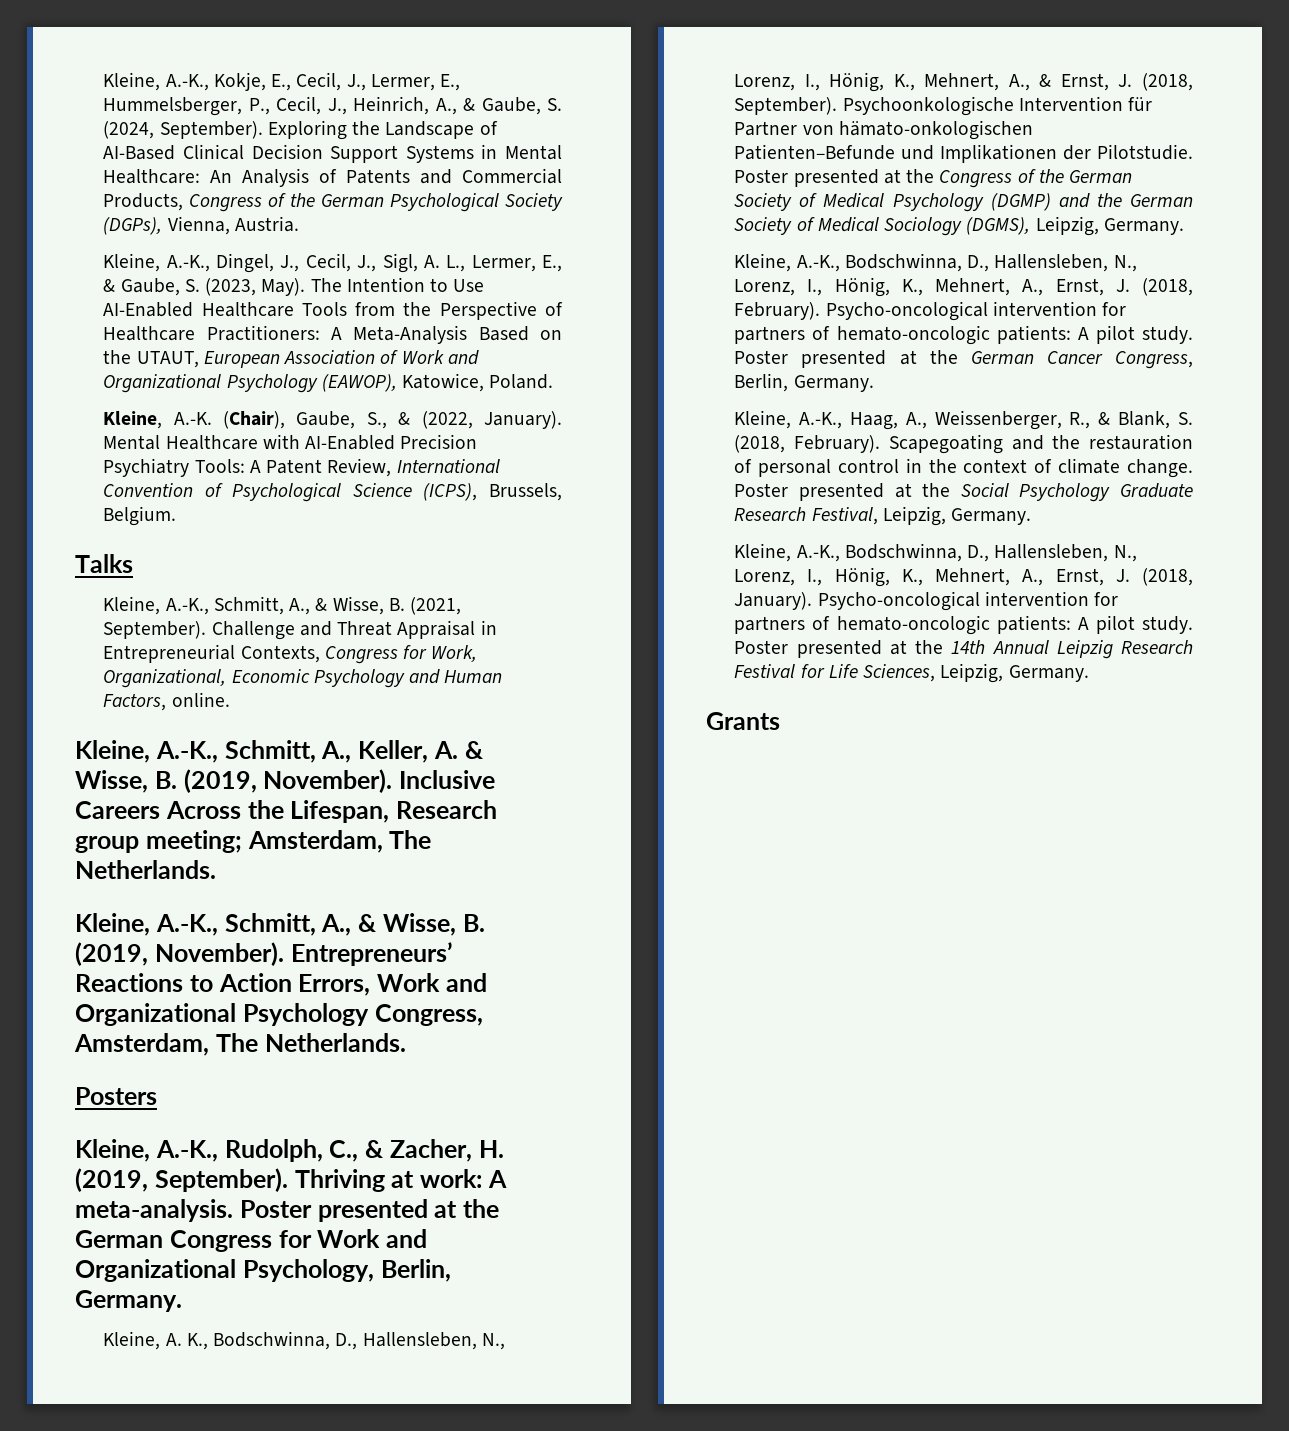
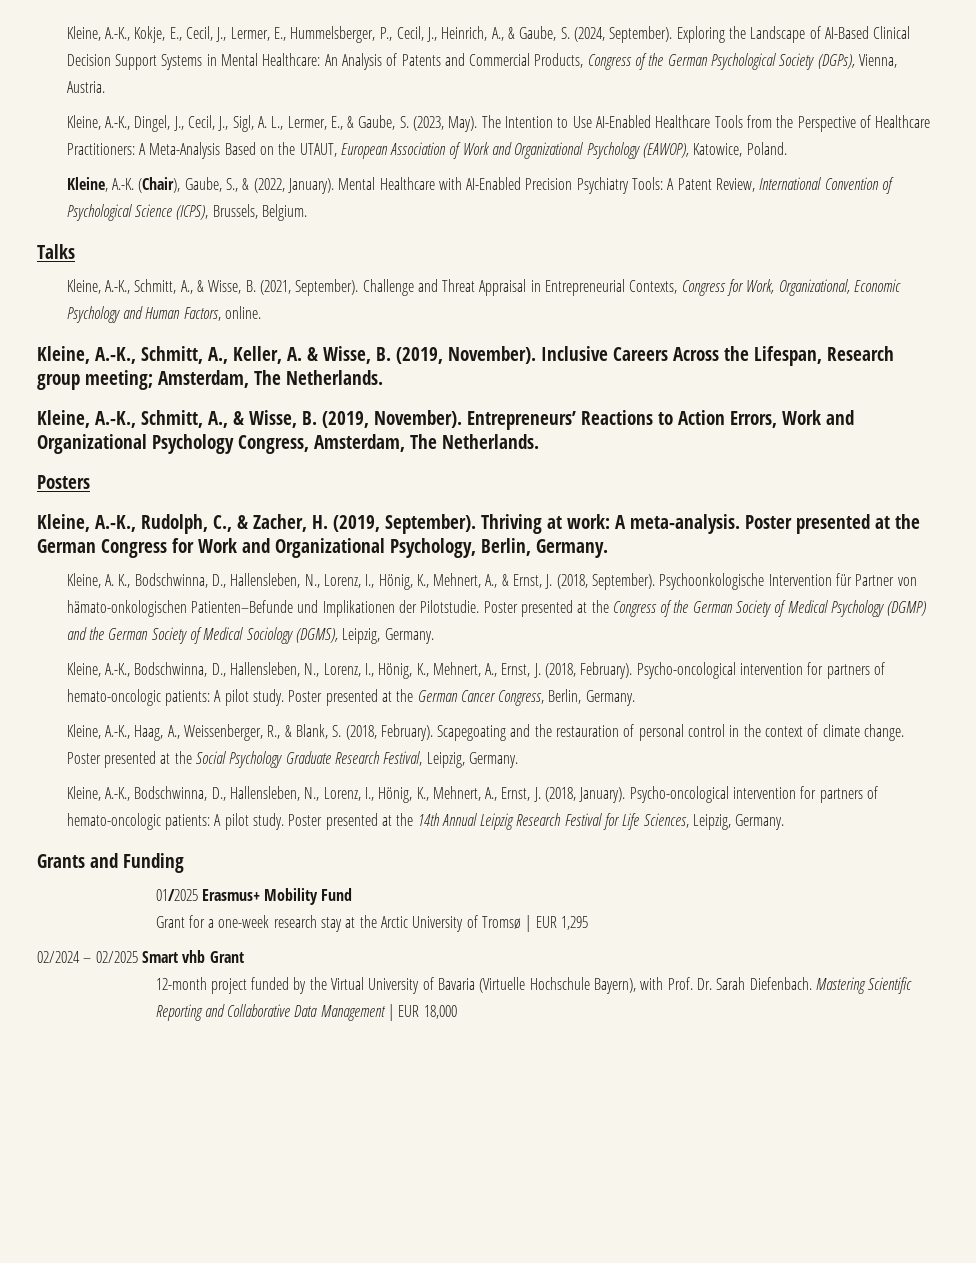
- Grants
+ Grants and Funding
+ 01/2025 Erasmus+ Mobility Fund
+ Grant for a one-week research stay at the Arctic University of Tromsø | EUR 1,295
+ 02/2024 – 02/2025 Smart vhb Grant
+ 12-month project funded by the Virtual University of Bavaria (Virtuelle Hochschule Bayern), with Prof. Dr. Sarah Diefenbach. Mastering Scientific Reporting and Collaborative Data Management | EUR 18,000

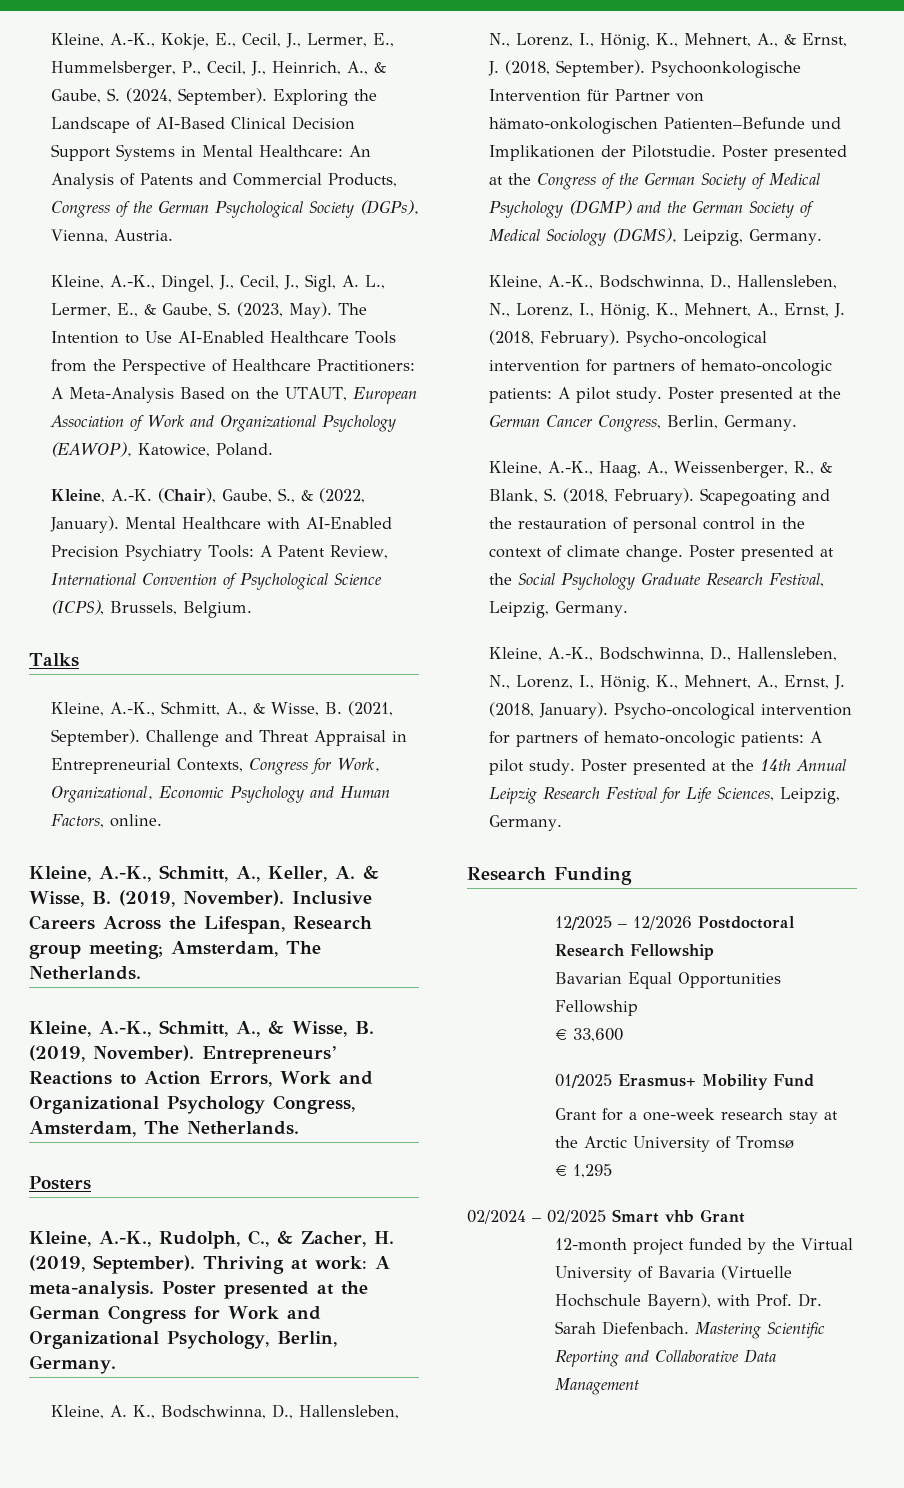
- Grants and Funding
+ Research Funding
+ 12/2025 – 12/2026 Postdoctoral Research Fellowship
+ Bavarian Equal Opportunities Fellowship
+ € 33,600
- Grant for a one-week research stay at the Arctic University of Tromsø | EUR 1,295
+ Grant for a one-week research stay at the Arctic University of Tromsø
+ € 1,295
- Mastering Scientific Reporting and Collaborative Data Management | EUR 18,000
+ Mastering Scientific Reporting and Collaborative Data Management

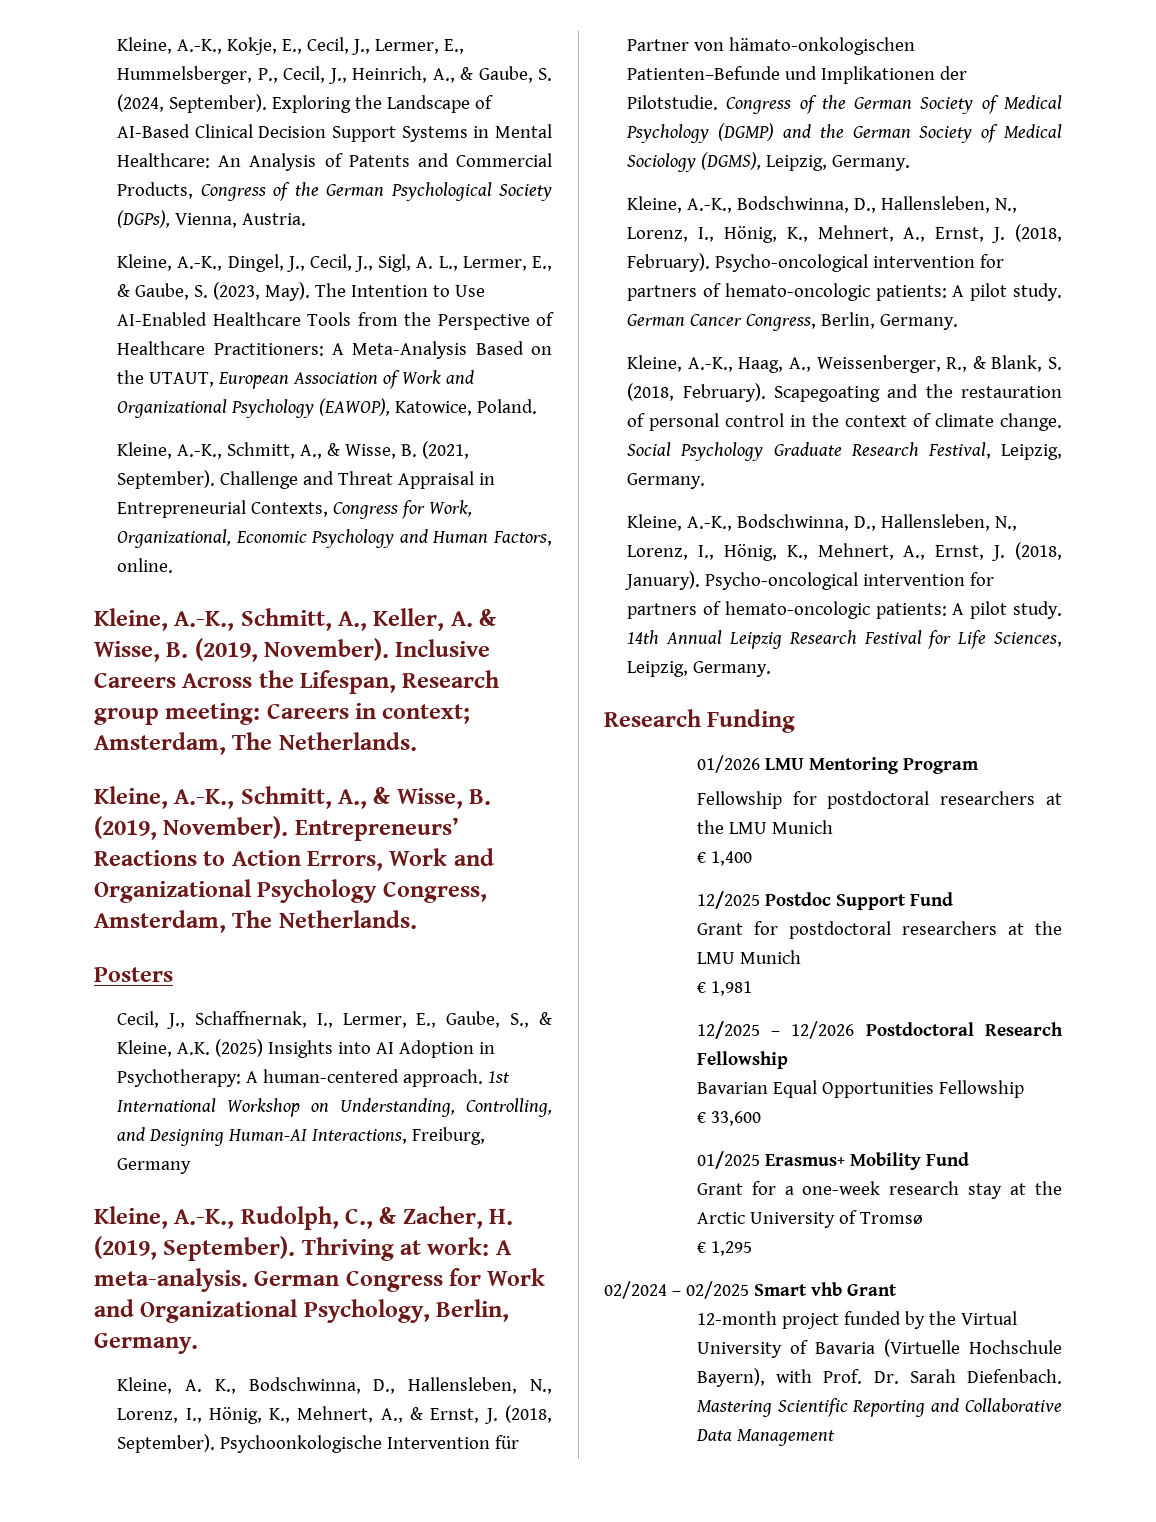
- Kleine, A.-K. (Chair), Gaube, S., & (2022, January). Mental Healthcare with AI-Enabled Precision Psychiatry Tools: A Patent Review, International Convention of Psychological Science (ICPS), Brussels, Belgium.
- Talks
- Inclusive Careers Across the Lifespan, Research group meeting; Amsterdam, The Netherlands.
+ Inclusive Careers Across the Lifespan, Research group meeting: Careers in context; Amsterdam, The Netherlands.
+ Cecil, J., Schaffnernak, I., Lermer, E., Gaube, S., & Kleine, A.K. (2025) Insights into AI Adoption in Psychotherapy: A human-centered approach. 1st International Workshop on Understanding, Controlling, and Designing Human-AI Interactions, Freiburg, Germany
- Poster presented at the German Congress for Work and Organizational Psychology, Berlin, Germany.
+ German Congress for Work and Organizational Psychology, Berlin, Germany.
- Poster presented at the Congress of the German Society of Medical Psychology (DGMP) and the German Society of Medical Sociology (DGMS), Leipzig, Germany.
+ Congress of the German Society of Medical Psychology (DGMP) and the German Society of Medical Sociology (DGMS), Leipzig, Germany.
- Poster presented at the German Cancer Congress, Berlin, Germany.
+ German Cancer Congress, Berlin, Germany.
- Poster presented at the Social Psychology Graduate Research Festival, Leipzig, Germany.
+ Social Psychology Graduate Research Festival, Leipzig, Germany.
- Poster presented at the 14th Annual Leipzig Research Festival for Life Sciences, Leipzig, Germany.
+ 14th Annual Leipzig Research Festival for Life Sciences, Leipzig, Germany.
+ 01/2026 LMU Mentoring Program
+ Fellowship for postdoctoral researchers at the LMU Munich
+ € 1,400
+ 12/2025 Postdoc Support Fund
+ Grant for postdoctoral researchers at the LMU Munich
+ € 1,981

